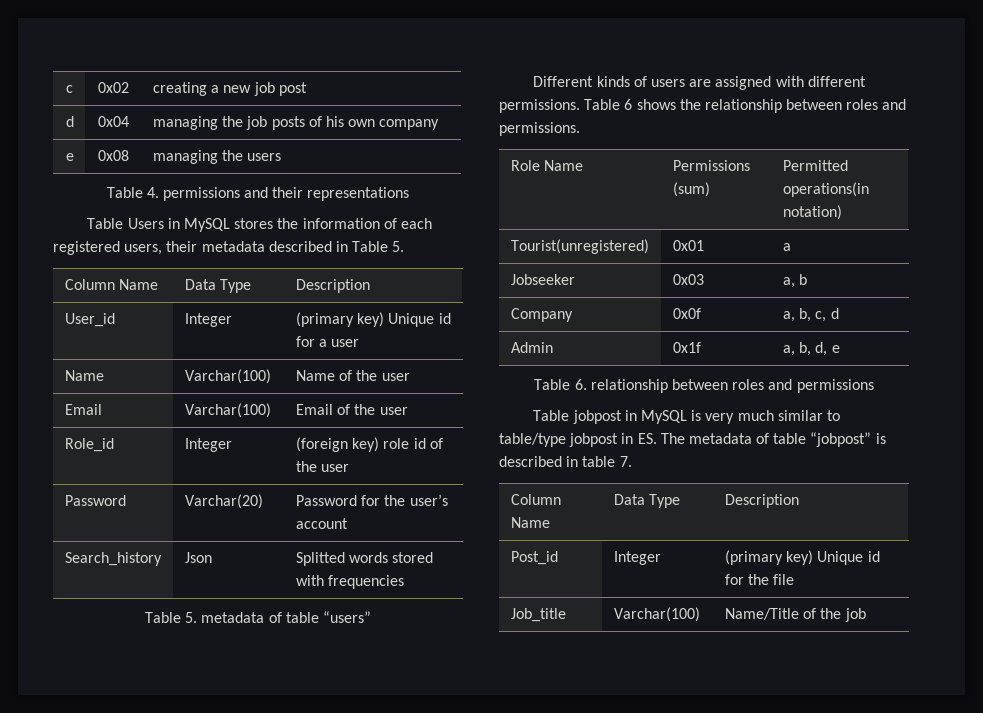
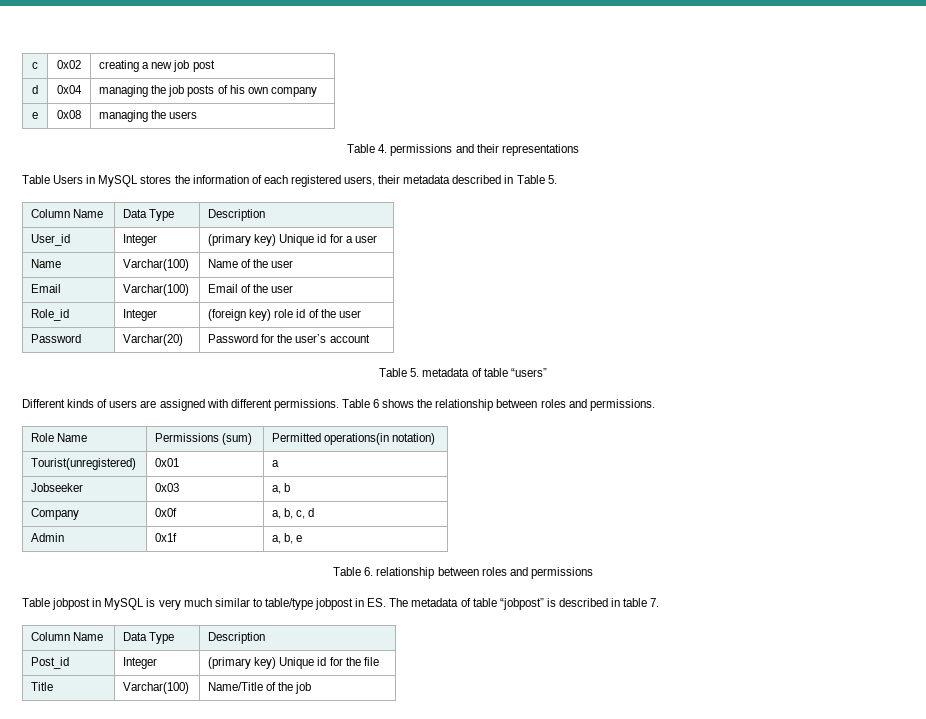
- Search_history | Json | Splitted words stored with frequencies
- Admin | 0x1f | a, b, d, e
+ Admin | 0x1f | a, b, e
- Job_title | Varchar(100) | Name/Title of the job
+ Title | Varchar(100) | Name/Title of the job

